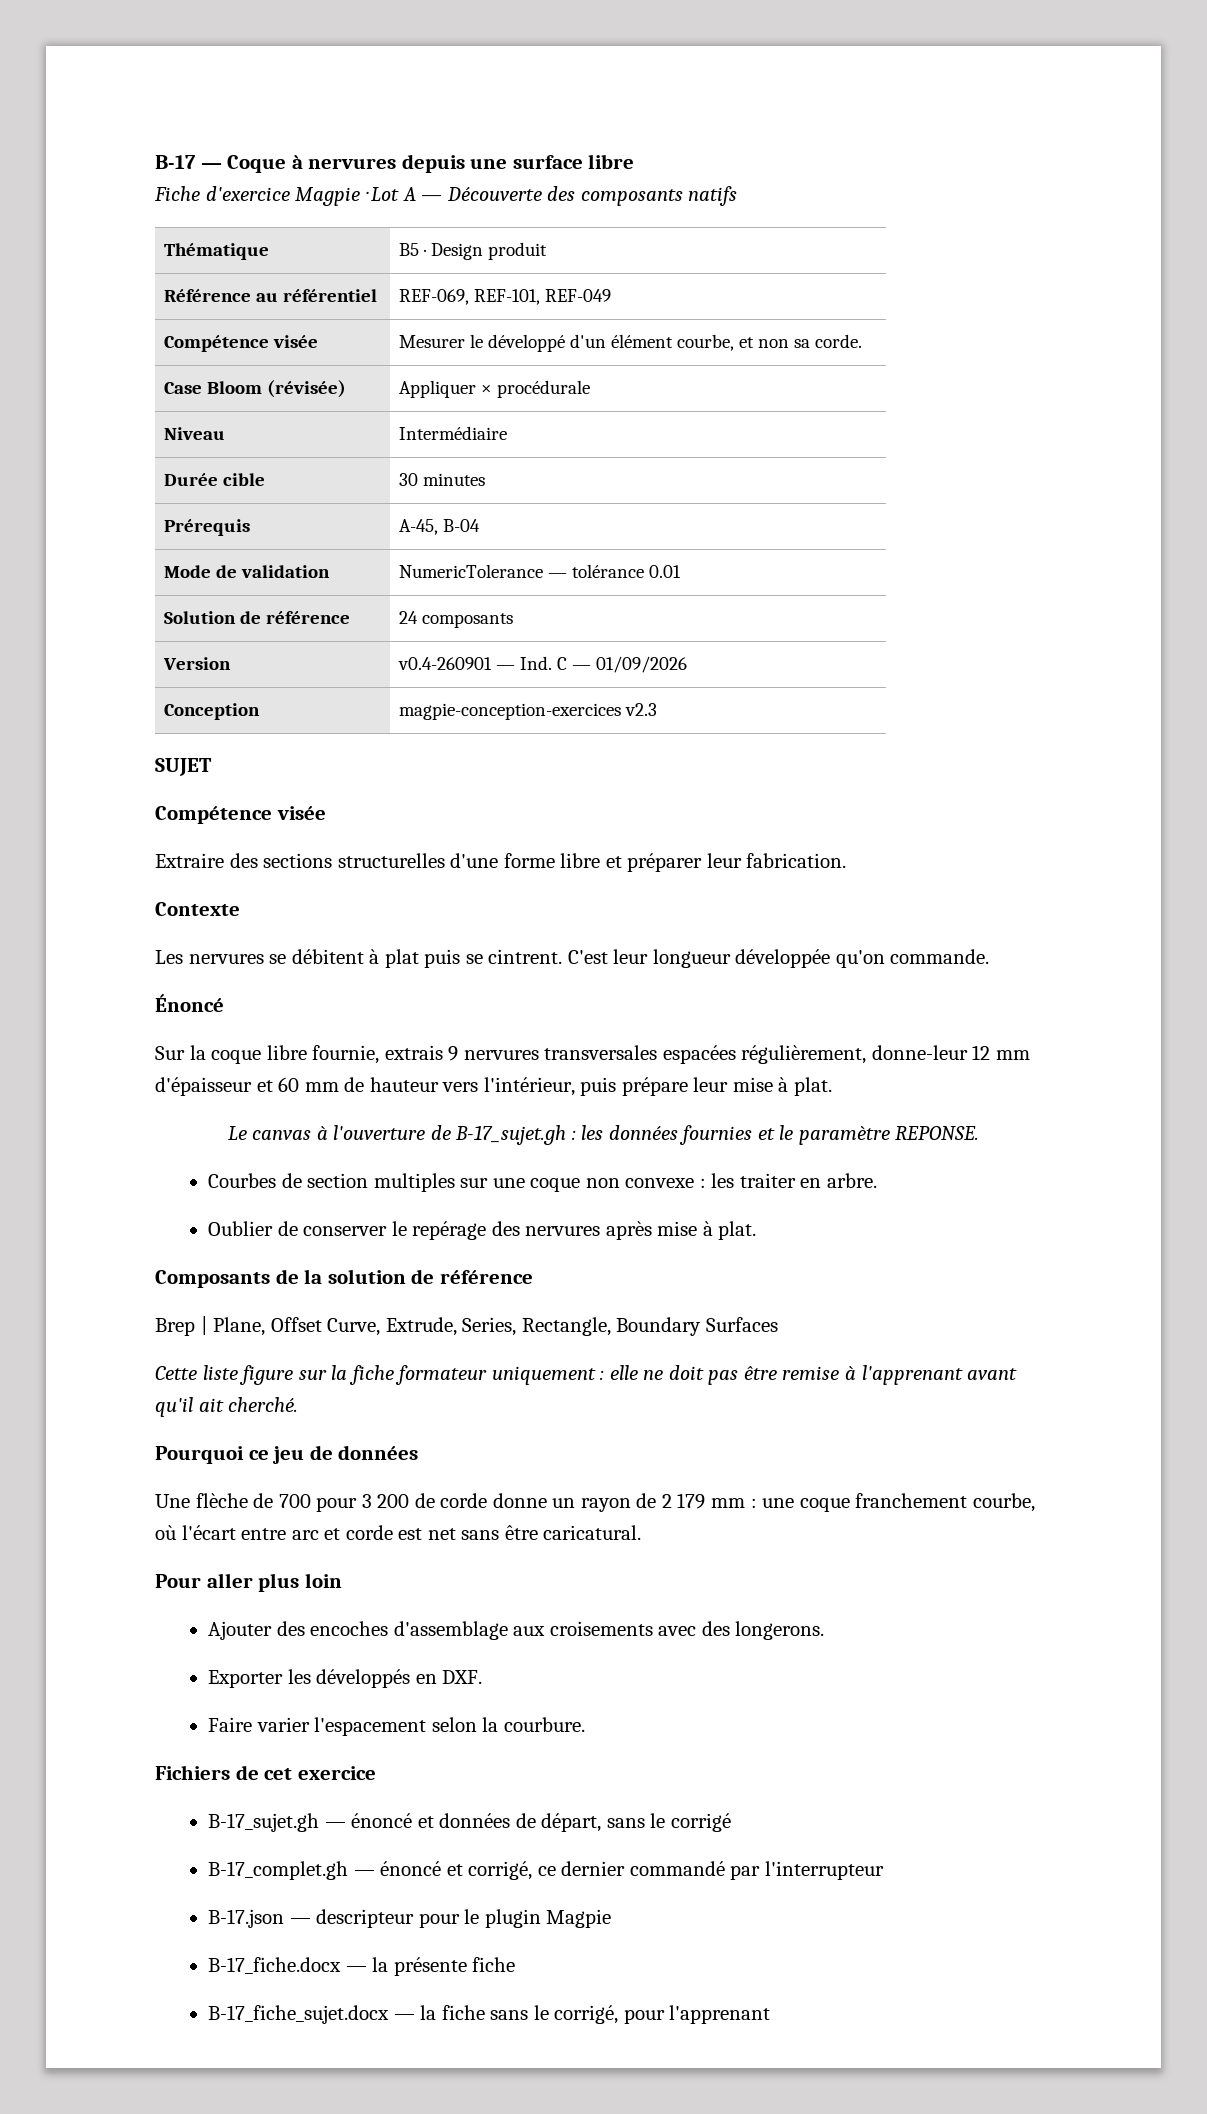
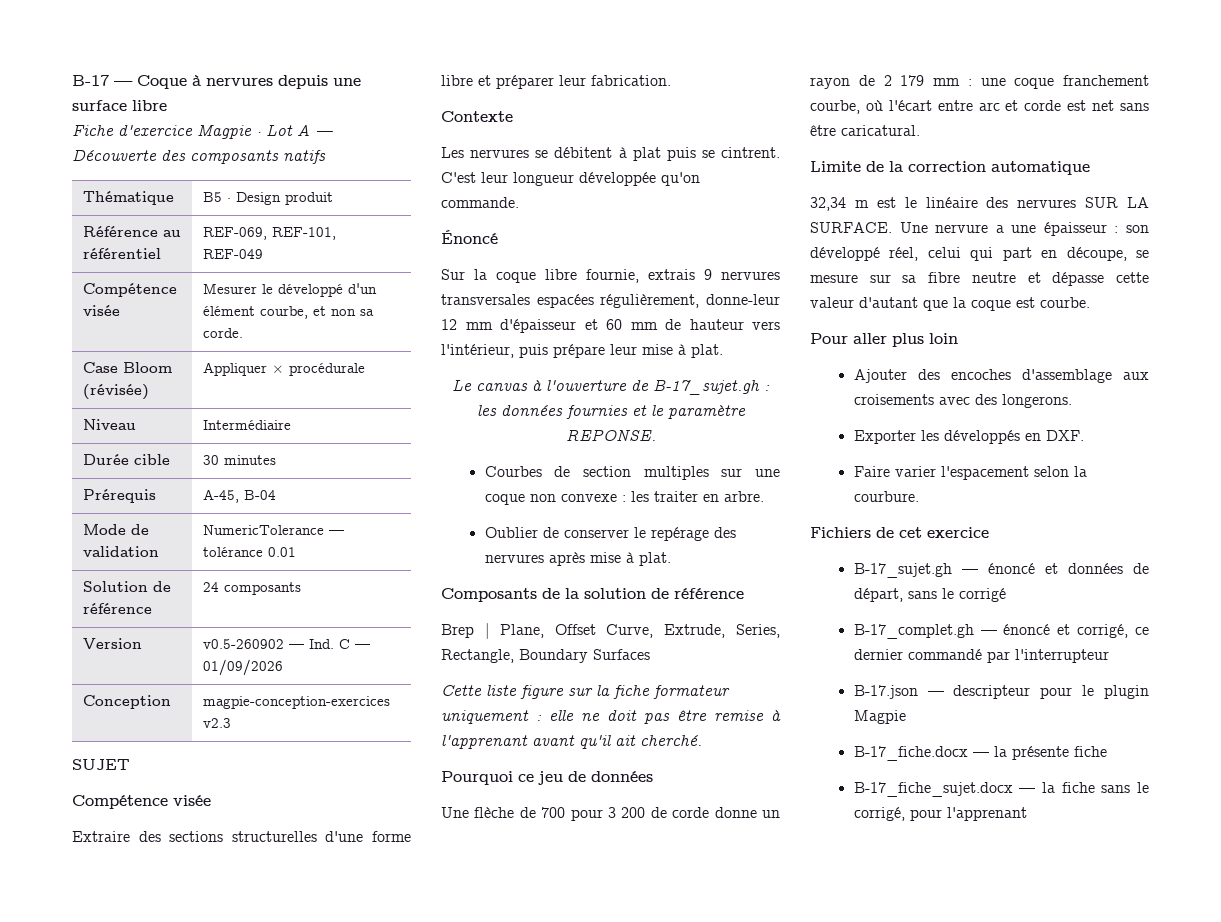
- Version | v0.4-260901 — Ind. C — 01/09/2026
+ Version | v0.5-260902 — Ind. C — 01/09/2026
+ Limite de la correction automatique
+ 32,34 m est le linéaire des nervures SUR LA SURFACE. Une nervure a une épaisseur : son développé réel, celui qui part en découpe, se mesure sur sa fibre neutre et dépasse cette valeur d'autant que la coque est courbe.

